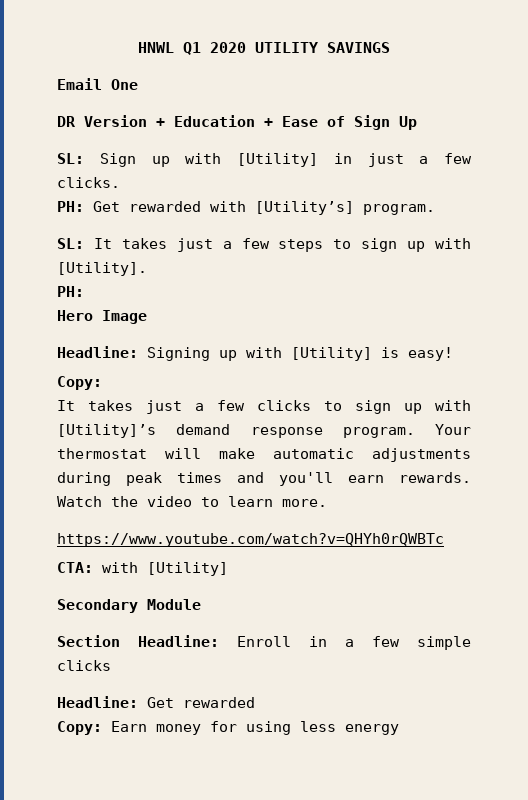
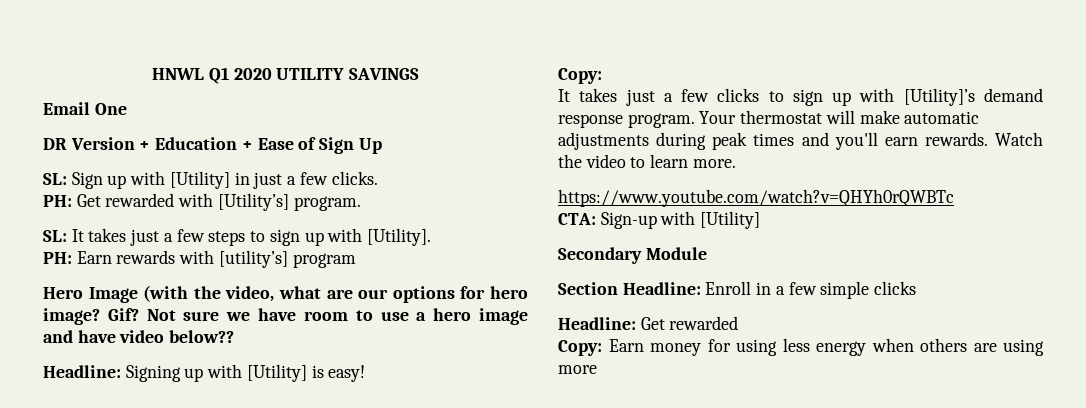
  SL: It takes just a few steps to sign up with [Utility].
- PH:
- Hero Image
+ PH: Earn rewards with [utility’s] program
+ Hero Image (with the video, what are our options for hero image? Gif? Not sure we have room to use a hero image and have video below??
- CTA: with [Utility]
+ CTA: Sign-up with [Utility]
- Copy: Earn money for using less energy
+ Copy: Earn money for using less energy when others are using more

